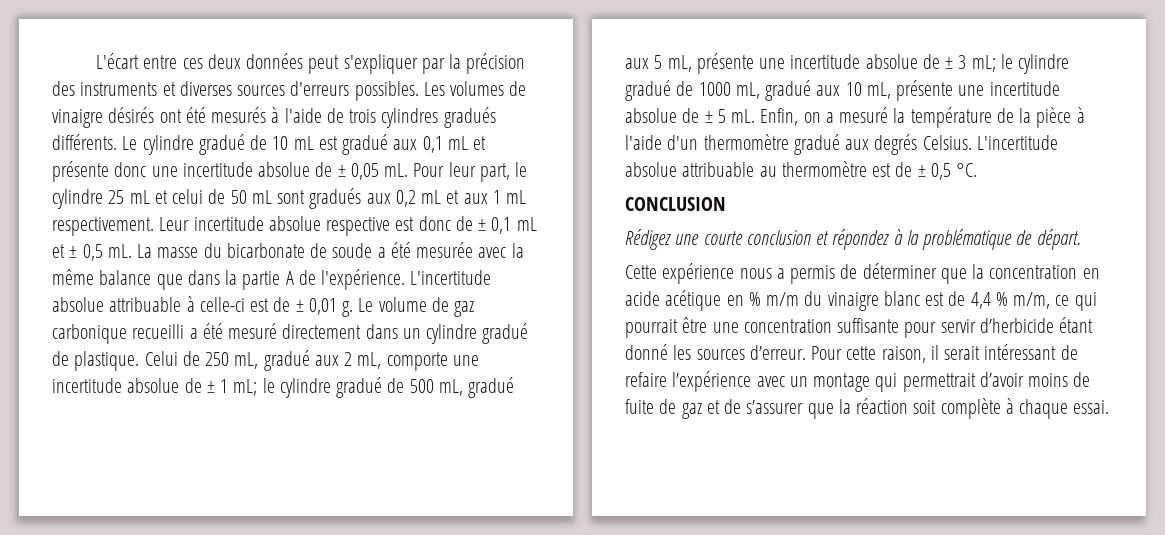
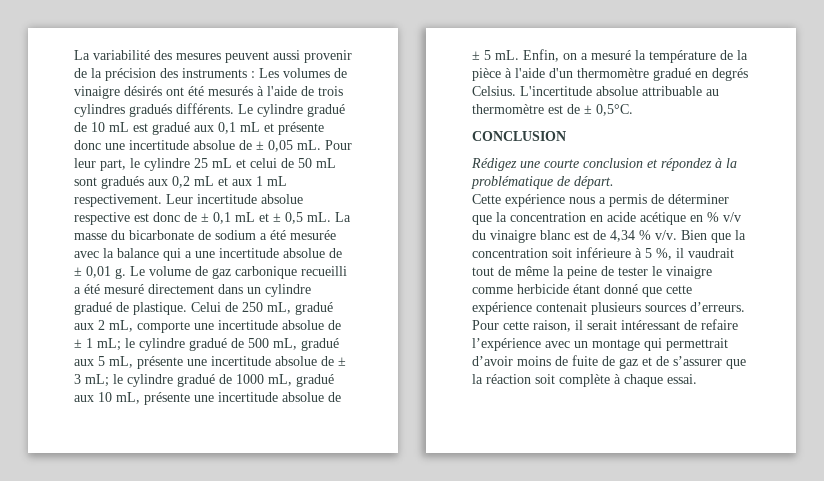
- L'écart entre ces deux données peut s'expliquer par la précision des instruments et diverses sources d'erreurs possibles. Les volumes de vinaigre désirés ont été mesurés à l'aide de trois cylindres gradués différents.
+ La variabilité des mesures peuvent aussi provenir de la précision des instruments : Les volumes de vinaigre désirés ont été mesurés à l'aide de trois cylindres gradués différents.
- La masse du bicarbonate de soude a été mesurée avec la même balance que dans la partie A de l'expérience. L'incertitude absolue attribuable à celle-ci est de ± 0,01 g.
+ La masse du bicarbonate de sodium a été mesurée avec la balance qui a une incertitude absolue de ± 0,01 g.
- Enfin, on a mesuré la température de la pièce à l'aide d'un thermomètre gradué aux degrés Celsius.
+ Enfin, on a mesuré la température de la pièce à l'aide d'un thermomètre gradué en degrés Celsius.
- L'incertitude absolue attribuable au thermomètre est de ± 0,5 °C.
+ L'incertitude absolue attribuable au thermomètre est de ± 0,5°C.
- Cette expérience nous a permis de déterminer que la concentration en acide acétique en % m/m du vinaigre blanc est de 4,4 % m/m, ce qui pourrait être une concentration suffisante pour servir d’herbicide étant donné les sources d’erreur.
+ Cette expérience nous a permis de déterminer que la concentration en acide acétique en % v/v du vinaigre blanc est de 4,34 % v/v. Bien que la concentration soit inférieure à 5 %, il vaudrait tout de même la peine de tester le vinaigre comme herbicide étant donné que cette expérience contenait plusieurs sources d’erreurs.

